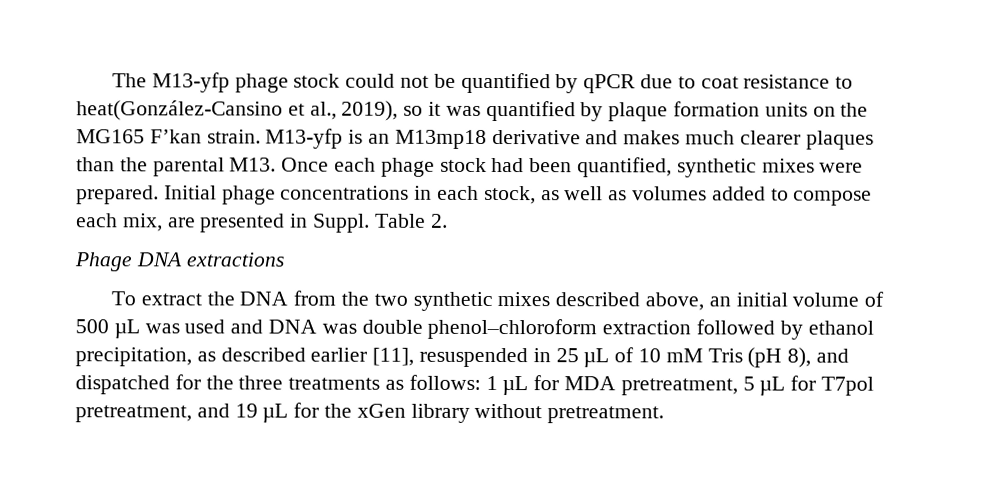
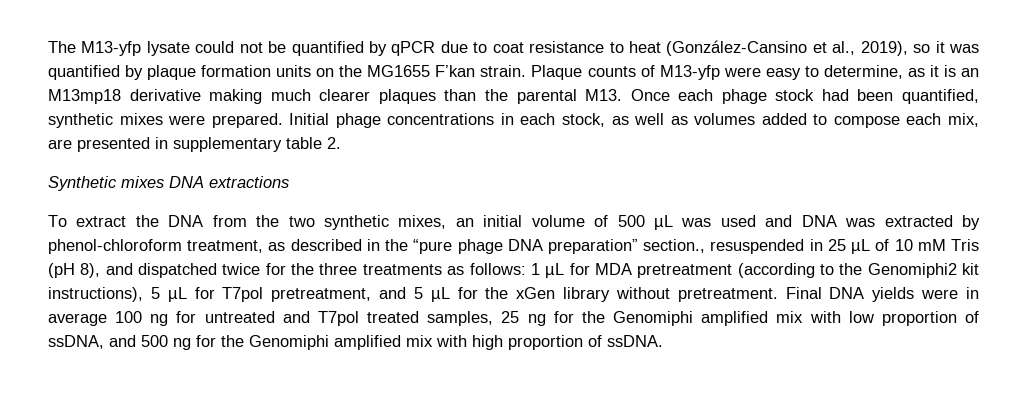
- The M13-yfp phage stock could not be quantified by qPCR due to coat resistance to heat(González-Cansino et al., 2019), so it was quantified by plaque formation units on the MG165 F’kan strain.
+ The M13-yfp lysate could not be quantified by qPCR due to coat resistance to heat (González-Cansino et al., 2019), so it was quantified by plaque formation units on the MG1655 F’kan strain.
- M13-yfp is an M13mp18 derivative and makes much clearer plaques than the parental M13. Once each phage stock had been quantified, synthetic mixes were prepared.
+ Plaque counts of M13-yfp were easy to determine, as it is an M13mp18 derivative making much clearer plaques than the parental M13. Once each phage stock had been quantified, synthetic mixes were prepared.
- Initial phage concentrations in each stock, as well as volumes added to compose each mix, are presented in Suppl. Table 2.
+ Initial phage concentrations in each stock, as well as volumes added to compose each mix, are presented in supplementary table 2.
- Phage DNA extractions
+ Synthetic mixes DNA extractions
- To extract the DNA from the two synthetic mixes described above, an initial volume of 500 µL was used and DNA was double phenol‒chloroform extraction followed by ethanol precipitation, as described earlier [11], resuspended in 25 µL of 10 mM Tris (pH 8), and dispatched for the three treatments as follows: 1 µL for MDA pretreatment, 5 µL for T7pol pretreatment, and 19 µL for the xGen library without pretreatment.
+ To extract the DNA from the two synthetic mixes, an initial volume of 500 µL was used and DNA was extracted by phenol-chloroform treatment, as described in the “pure phage DNA preparation” section., resuspended in 25 µL of 10 mM Tris (pH 8), and dispatched twice for the three treatments as follows: 1 µL for MDA pretreatment (according to the Genomiphi2 kit instructions), 5 µL for T7pol pretreatment, and 5 µL for the xGen library without pretreatment.
+ Final DNA yields were in average 100 ng for untreated and T7pol treated samples, 25 ng for the Genomiphi amplified mix with low proportion of ssDNA, and 500 ng for the Genomiphi amplified mix with high proportion of ssDNA.

